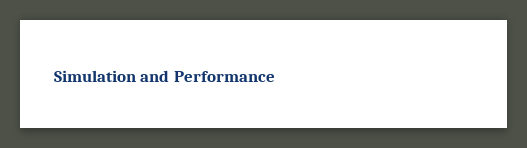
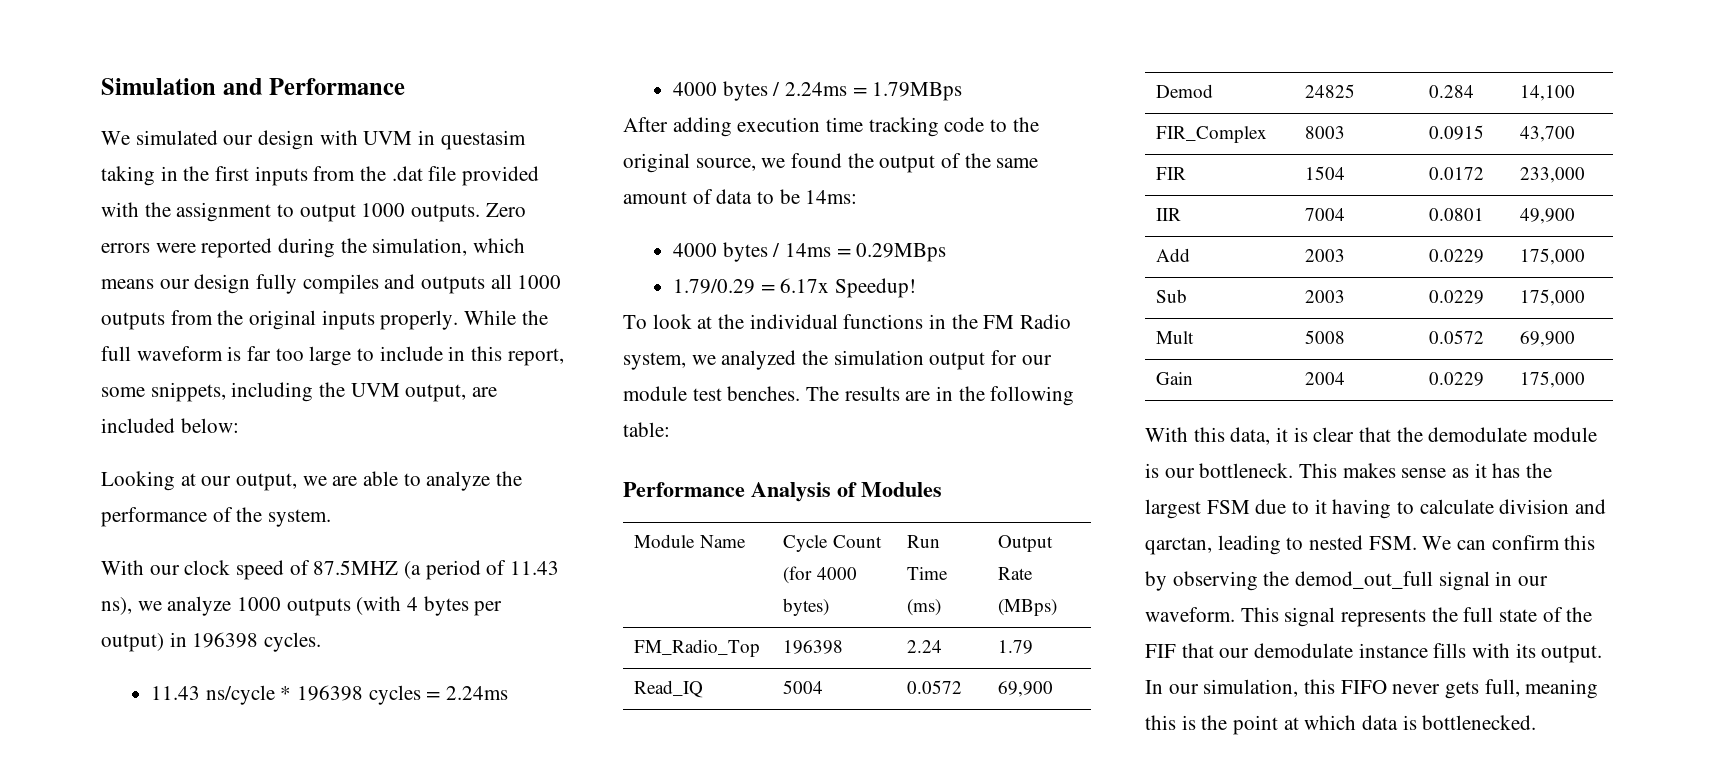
+ We simulated our design with UVM in questasim taking in the first inputs from the .dat file provided with the assignment to output 1000 outputs. Zero errors were reported during the simulation, which means our design fully compiles and outputs all 1000 outputs from the original inputs properly. While the full waveform is far too large to include in this report, some snippets, including the UVM output, are included below:
+ Looking at our output, we are able to analyze the performance of the system.
+ With our clock speed of 87.5MHZ (a period of 11.43 ns), we analyze 1000 outputs (with 4 bytes per output) in 196398 cycles.
+ 11.43 ns/cycle * 196398 cycles = 2.24ms
+ 4000 bytes / 2.24ms = 1.79MBps
+ After adding execution time tracking code to the original source, we found the output of the same amount of data to be 14ms:
+ 4000 bytes / 14ms = 0.29MBps
+ 1.79/0.29 = 6.17x Speedup!
+ To look at the individual functions in the FM Radio system, we analyzed the simulation output for our module test benches. The results are in the following table:
+ Performance Analysis of Modules
+ Module Name | Cycle Count (for 4000 bytes) | Run Time (ms) | Output Rate (MBps)
+ FM_Radio_Top | 196398 | 2.24 | 1.79
+ Read_IQ | 5004 | 0.0572 | 69,900
+ Demod | 24825 | 0.284 | 14,100
+ FIR_Complex | 8003 | 0.0915 | 43,700
+ FIR | 1504 | 0.0172 | 233,000
+ IIR | 7004 | 0.0801 | 49,900
+ Add | 2003 | 0.0229 | 175,000
+ Sub | 2003 | 0.0229 | 175,000
+ Mult | 5008 | 0.0572 | 69,900
+ Gain | 2004 | 0.0229 | 175,000
+ With this data, it is clear that the demodulate module is our bottleneck. This makes sense as it has the largest FSM due to it having to calculate division and qarctan, leading to nested FSM. We can confirm this by observing the demod_out_full signal in our waveform. This signal represents the full state of the FIF that our demodulate instance fills with its output. In our simulation, this FIFO never gets full, meaning this is the point at which data is bottlenecked.

